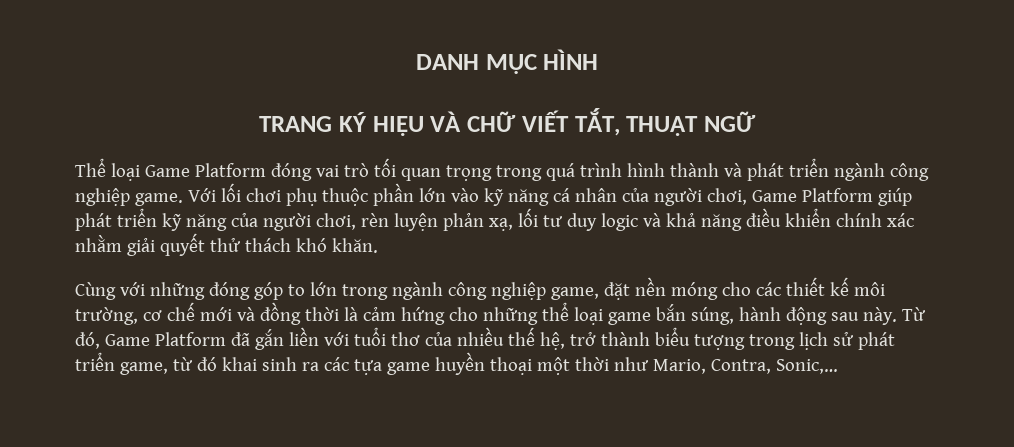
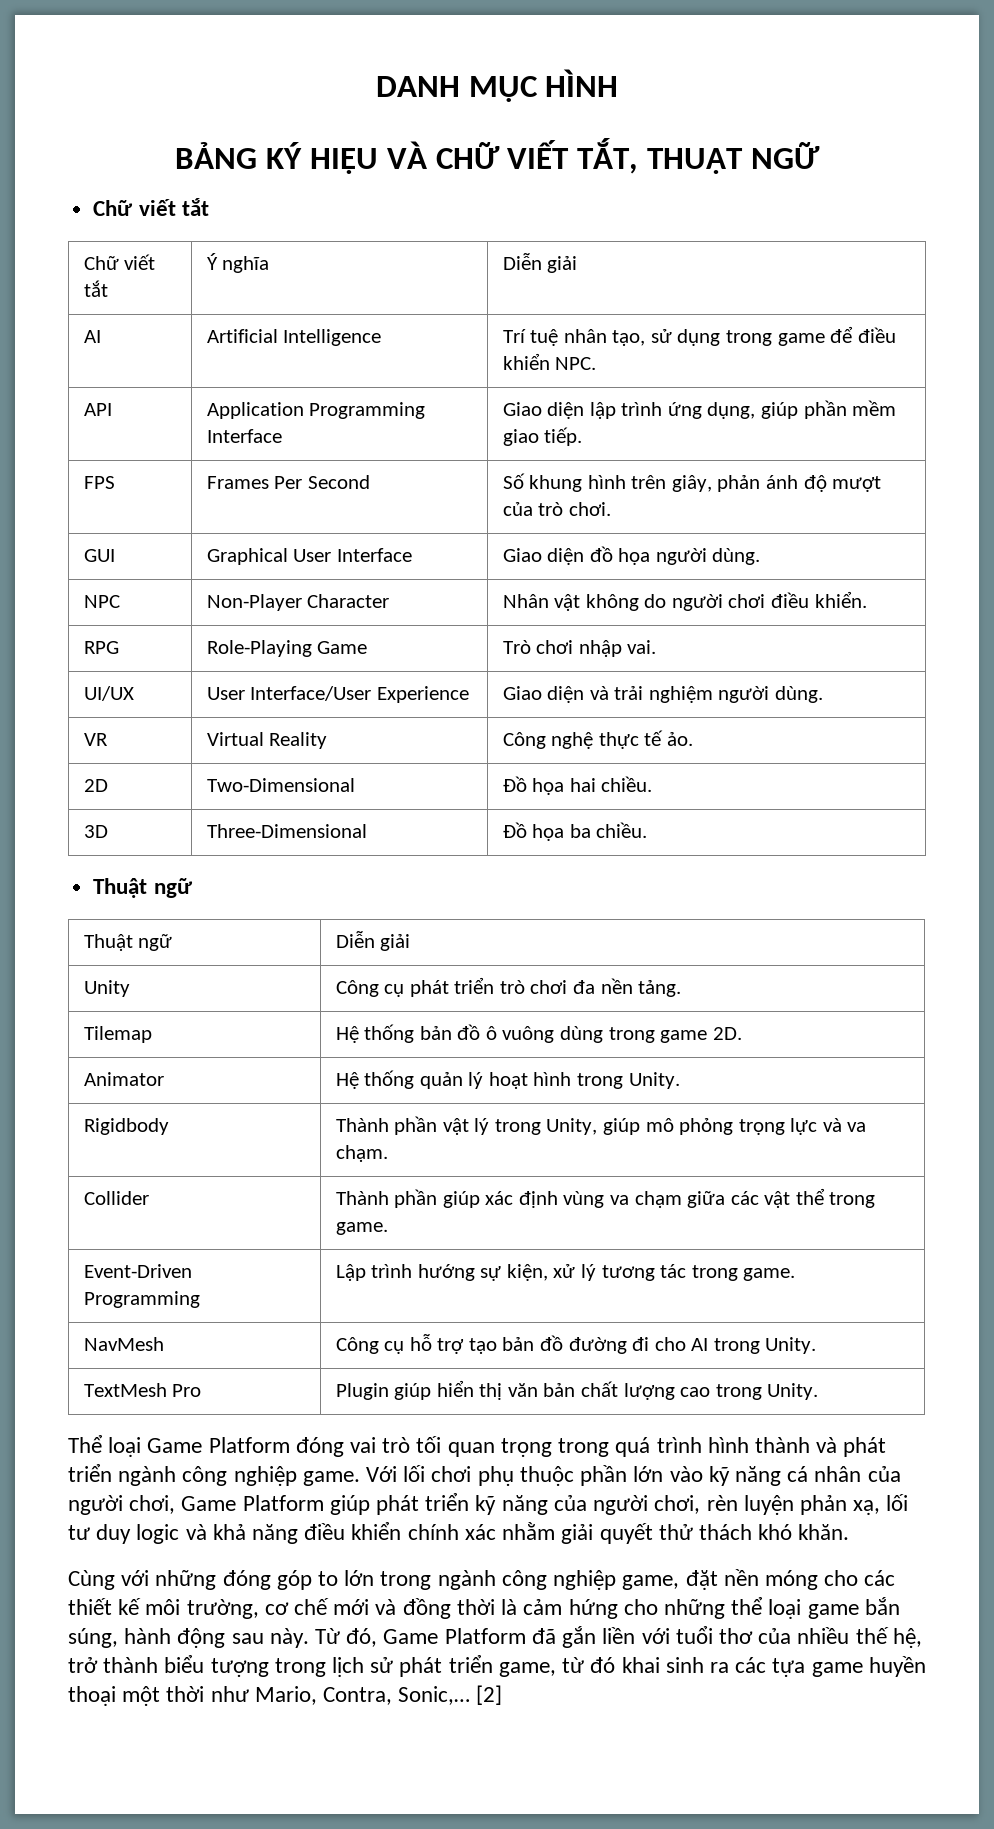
- TRANG KÝ HIỆU VÀ CHỮ VIẾT TẮT, THUẬT NGỮ
+ BẢNG KÝ HIỆU VÀ CHỮ VIẾT TẮT, THUẬT NGỮ
+ Chữ viết tắt
+ Chữ viết tắt | Ý nghĩa | Diễn giải
+ AI | Artificial Intelligence | Trí tuệ nhân tạo, sử dụng trong game để điều khiển NPC.
+ API | Application Programming Interface | Giao diện lập trình ứng dụng, giúp phần mềm giao tiếp.
+ FPS | Frames Per Second | Số khung hình trên giây, phản ánh độ mượt của trò chơi.
+ GUI | Graphical User Interface | Giao diện đồ họa người dùng.
+ NPC | Non-Player Character | Nhân vật không do người chơi điều khiển.
+ RPG | Role-Playing Game | Trò chơi nhập vai.
+ UI/UX | User Interface/User Experience | Giao diện và trải nghiệm người dùng.
+ VR | Virtual Reality | Công nghệ thực tế ảo.
+ 2D | Two-Dimensional | Đồ họa hai chiều.
+ 3D | Three-Dimensional | Đồ họa ba chiều.
+ Thuật ngữ
+ Thuật ngữ | Diễn giải
+ Unity | Công cụ phát triển trò chơi đa nền tảng.
+ Tilemap | Hệ thống bản đồ ô vuông dùng trong game 2D.
+ Animator | Hệ thống quản lý hoạt hình trong Unity.
+ Rigidbody | Thành phần vật lý trong Unity, giúp mô phỏng trọng lực và va chạm.
+ Collider | Thành phần giúp xác định vùng va chạm giữa các vật thể trong game.
+ Event-Driven Programming | Lập trình hướng sự kiện, xử lý tương tác trong game.
+ NavMesh | Công cụ hỗ trợ tạo bản đồ đường đi cho AI trong Unity.
+ TextMesh Pro | Plugin giúp hiển thị văn bản chất lượng cao trong Unity.
+ [2]

